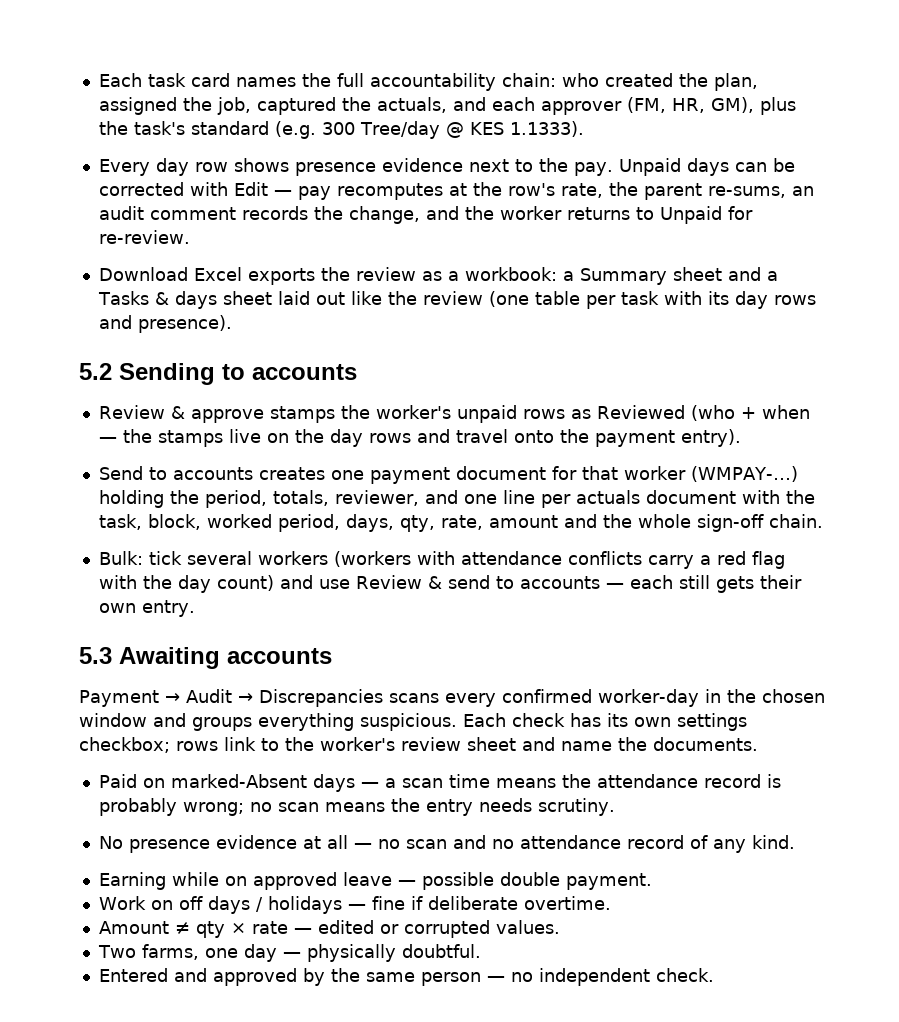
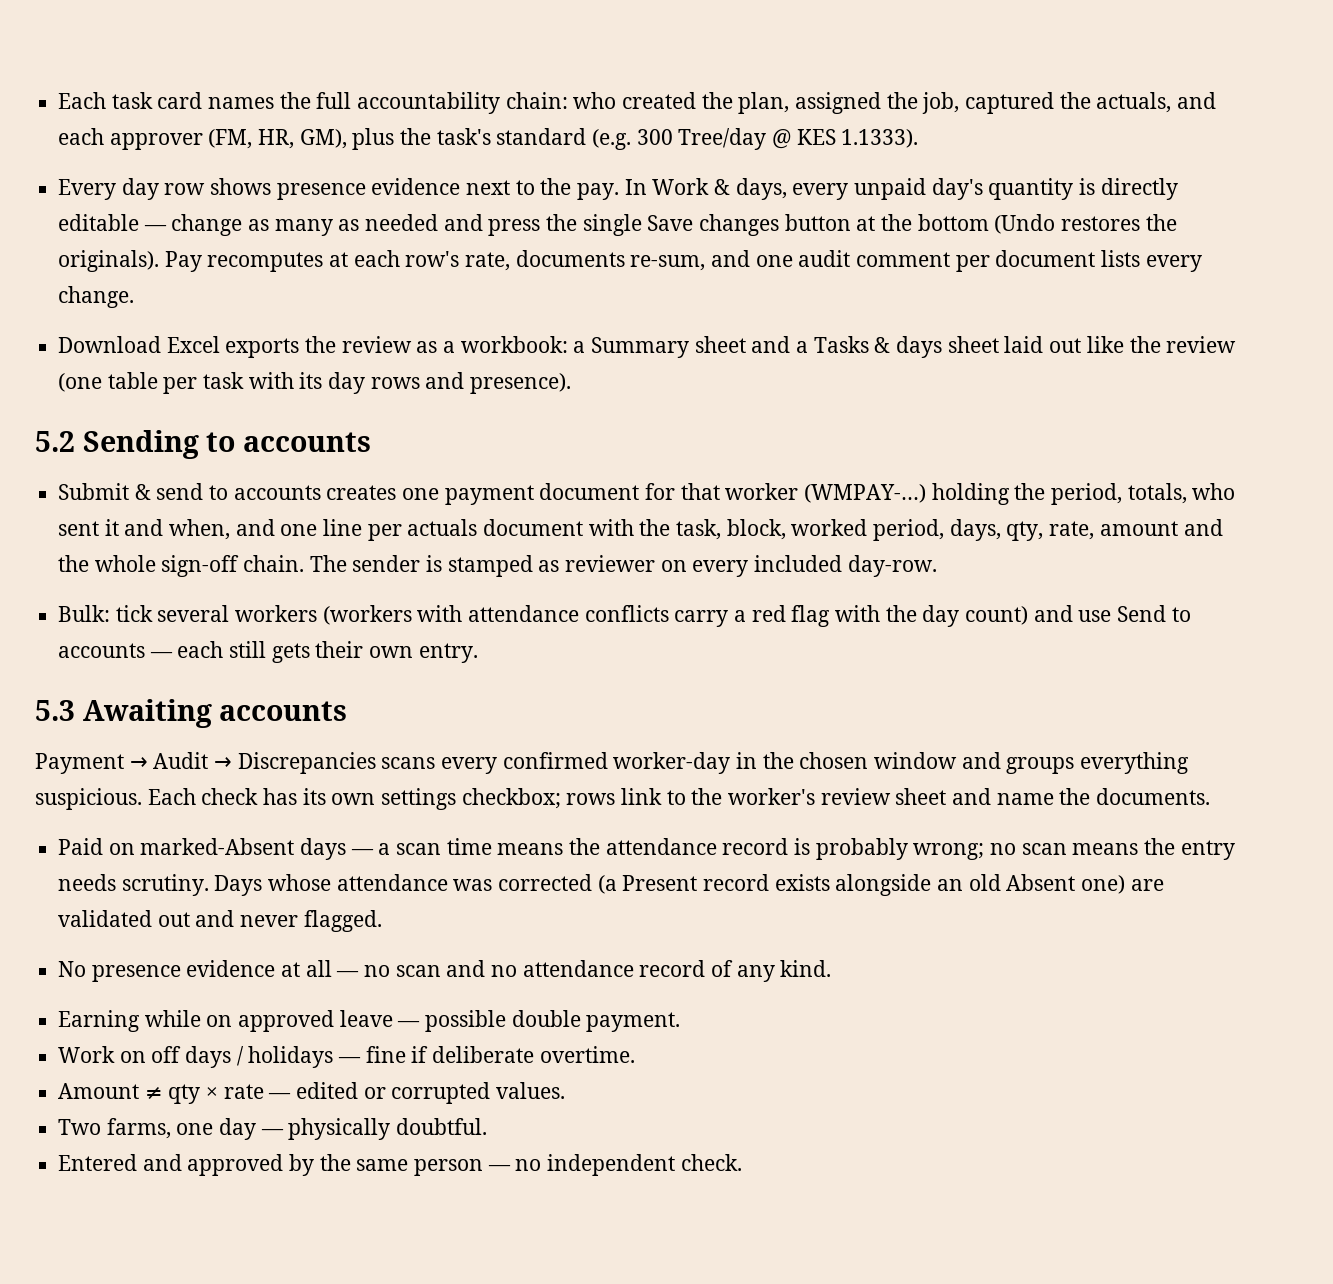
- Unpaid days can be corrected with Edit — pay recomputes at the row's rate, the parent re-sums, an audit comment records the change, and the worker returns to Unpaid for re-review.
+ In Work & days, every unpaid day's quantity is directly editable — change as many as needed and press the single Save changes button at the bottom (Undo restores the originals). Pay recomputes at each row's rate, documents re-sum, and one audit comment per document lists every change.
- Review & approve stamps the worker's unpaid rows as Reviewed (who + when — the stamps live on the day rows and travel onto the payment entry).
- Send to accounts creates one payment document for that worker (WMPAY-…) holding the period, totals, reviewer, and one line per actuals document with the task, block, worked period, days, qty, rate, amount and the whole sign-off chain.
+ Submit & send to accounts creates one payment document for that worker (WMPAY-…) holding the period, totals, who sent it and when, and one line per actuals document with the task, block, worked period, days, qty, rate, amount and the whole sign-off chain. The sender is stamped as reviewer on every included day-row.
- Bulk: tick several workers (workers with attendance conflicts carry a red flag with the day count) and use Review & send to accounts — each still gets their own entry.
+ Bulk: tick several workers (workers with attendance conflicts carry a red flag with the day count) and use Send to accounts — each still gets their own entry.
+ Days whose attendance was corrected (a Present record exists alongside an old Absent one) are validated out and never flagged.

